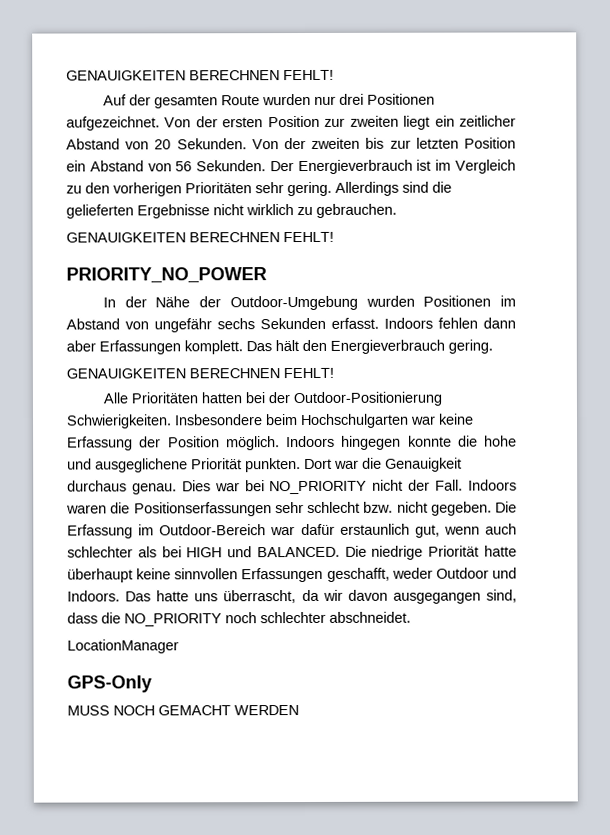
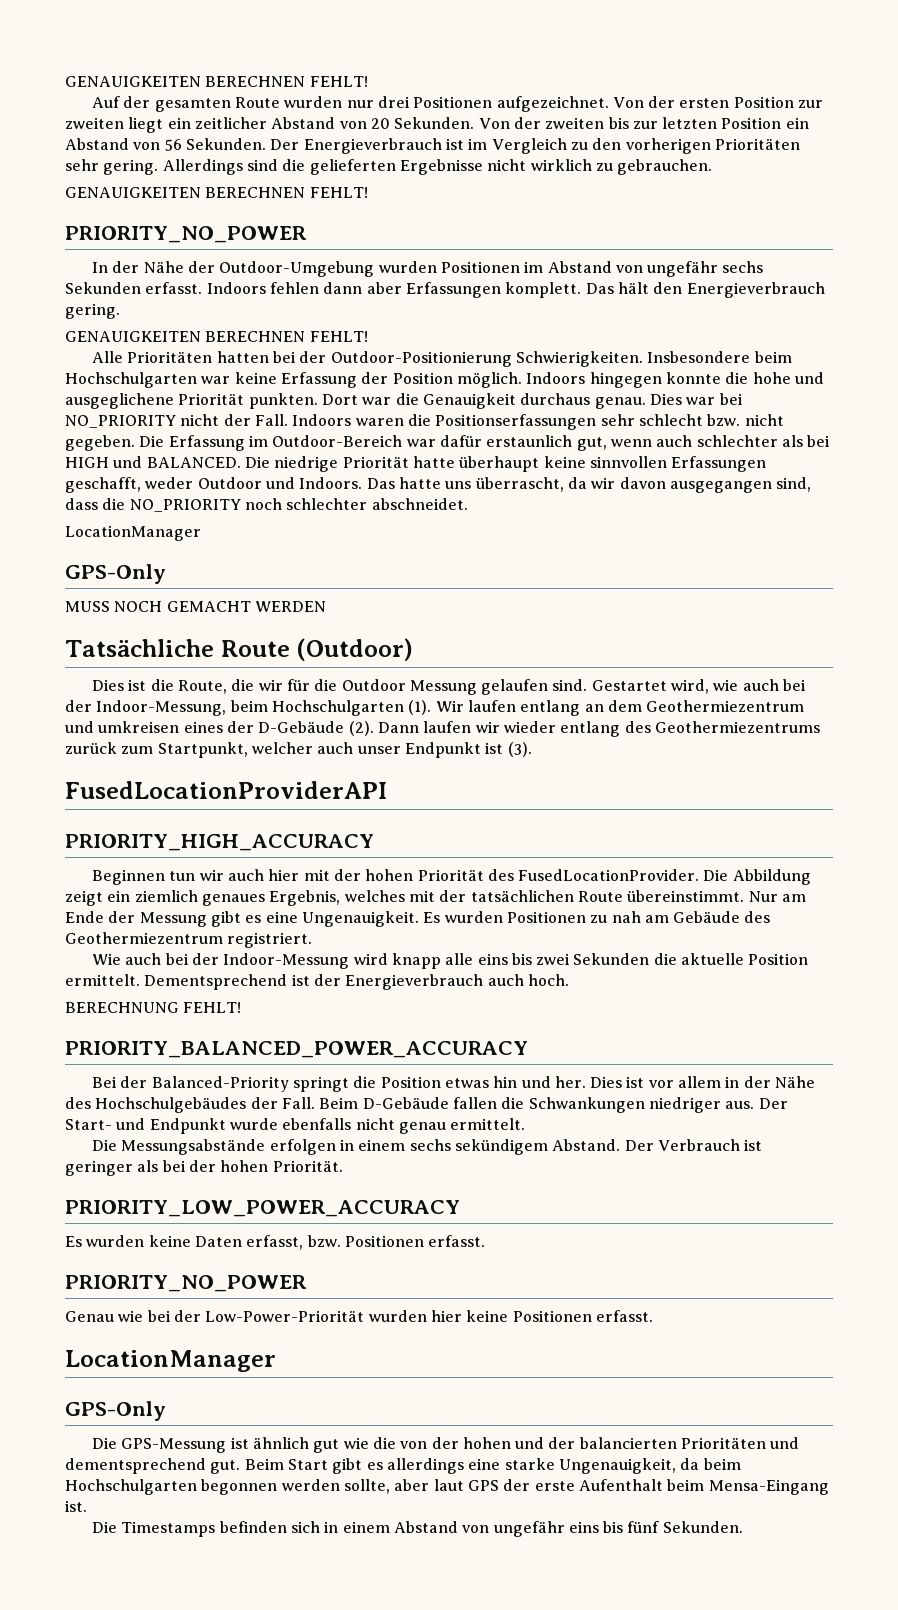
+ Tatsächliche Route (Outdoor)
+ Dies ist die Route, die wir für die Outdoor Messung gelaufen sind. Gestartet wird, wie auch bei der Indoor-Messung, beim Hochschulgarten (1). Wir laufen entlang an dem Geothermiezentrum und umkreisen eines der D-Gebäude (2). Dann laufen wir wieder entlang des Geothermiezentrums zurück zum Startpunkt, welcher auch unser Endpunkt ist (3).
+ FusedLocationProviderAPI
+ PRIORITY_HIGH_ACCURACY
+ Beginnen tun wir auch hier mit der hohen Priorität des FusedLocationProvider. Die Abbildung zeigt ein ziemlich genaues Ergebnis, welches mit der tatsächlichen Route übereinstimmt. Nur am Ende der Messung gibt es eine Ungenauigkeit. Es wurden Positionen zu nah am Gebäude des Geothermiezentrum registriert.
+ Wie auch bei der Indoor-Messung wird knapp alle eins bis zwei Sekunden die aktuelle Position ermittelt. Dementsprechend ist der Energieverbrauch auch hoch.
+ BERECHNUNG FEHLT!
+ PRIORITY_BALANCED_POWER_ACCURACY
+ Bei der Balanced-Priority springt die Position etwas hin und her. Dies ist vor allem in der Nähe des Hochschulgebäudes der Fall. Beim D-Gebäude fallen die Schwankungen niedriger aus. Der Start- und Endpunkt wurde ebenfalls nicht genau ermittelt.
+ Die Messungsabstände erfolgen in einem sechs sekündigem Abstand. Der Verbrauch ist geringer als bei der hohen Priorität.
+ PRIORITY_LOW_POWER_ACCURACY
+ Es wurden keine Daten erfasst, bzw. Positionen erfasst.
+ PRIORITY_NO_POWER
+ Genau wie bei der Low-Power-Priorität wurden hier keine Positionen erfasst.
+ LocationManager
+ GPS-Only
+ Die GPS-Messung ist ähnlich gut wie die von der hohen und der balancierten Prioritäten und dementsprechend gut. Beim Start gibt es allerdings eine starke Ungenauigkeit, da beim Hochschulgarten begonnen werden sollte, aber laut GPS der erste Aufenthalt beim Mensa-Eingang ist.
+ Die Timestamps befinden sich in einem Abstand von ungefähr eins bis fünf Sekunden.

